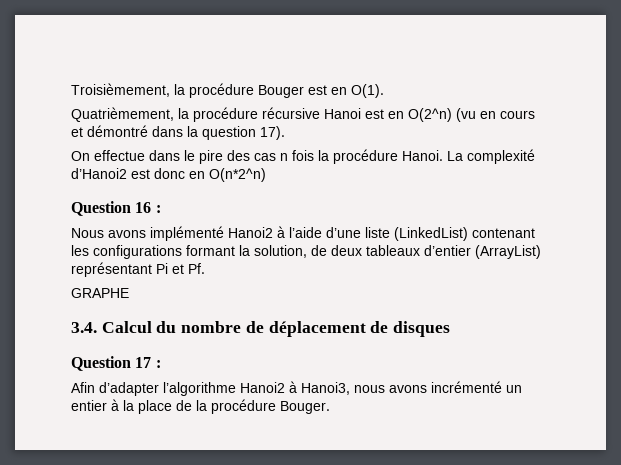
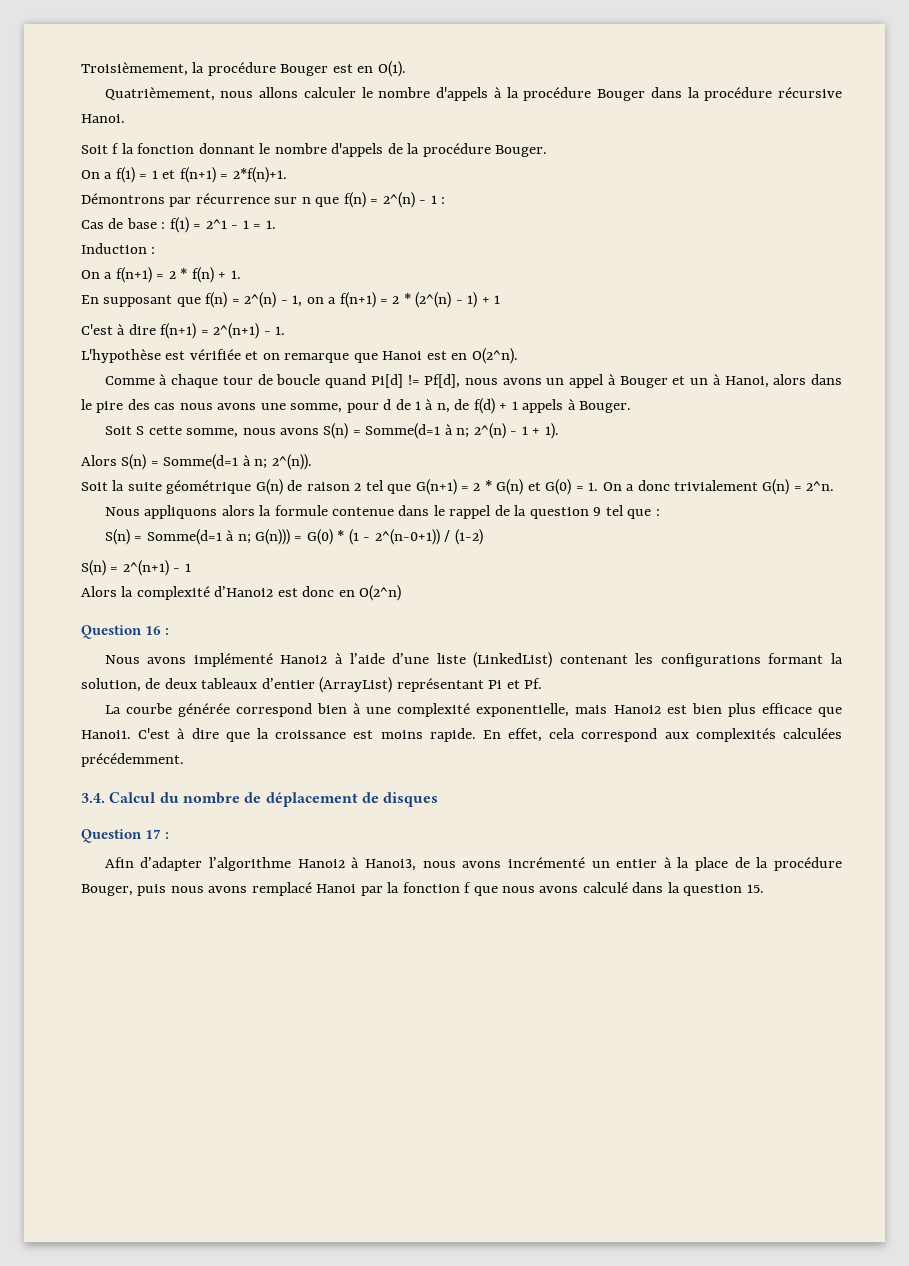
- Quatrièmement, la procédure récursive Hanoi est en O(2^n) (vu en cours et démontré dans la question 17).
- On effectue dans le pire des cas n fois la procédure Hanoi. La complexité d’Hanoi2 est donc en O(n*2^n)
+ Quatrièmement, nous allons calculer le nombre d'appels à la procédure Bouger dans la procédure récursive Hanoi.
+ Soit f la fonction donnant le nombre d'appels de la procédure Bouger.
+ On a f(1) = 1 et f(n+1) = 2*f(n)+1.
+ Démontrons par récurrence sur n que f(n) = 2^(n) - 1 :
+ Cas de base : f(1) = 2^1 - 1 = 1.
+ Induction :
+ On a f(n+1) = 2 * f(n) + 1.
+ En supposant que f(n) = 2^(n) - 1, on a f(n+1) = 2 * (2^(n) - 1) + 1
+ C'est à dire f(n+1) = 2^(n+1) - 1.
+ L'hypothèse est vérifiée et on remarque que Hanoi est en O(2^n).
+ Comme à chaque tour de boucle quand Pi[d] != Pf[d], nous avons un appel à Bouger et un à Hanoi, alors dans le pire des cas nous avons une somme, pour d de 1 à n, de f(d) + 1 appels à Bouger.
+ Soit S cette somme, nous avons S(n) = Somme(d=1 à n; 2^(n) - 1 + 1).
+ Alors S(n) = Somme(d=1 à n; 2^(n)).
+ Soit la suite géométrique G(n) de raison 2 tel que G(n+1) = 2 * G(n) et G(0) = 1. On a donc trivialement G(n) = 2^n.
+ Nous appliquons alors la formule contenue dans le rappel de la question 9 tel que :
+ S(n) = Somme(d=1 à n; G(n))) = G(0) * (1 - 2^(n-0+1)) / (1-2)
+ S(n) = 2^(n+1) - 1
+ Alors la complexité d’Hanoi2 est donc en O(2^n)
- GRAPHE
+ La courbe générée correspond bien à une complexité exponentielle, mais Hanoi2 est bien plus efficace que Hanoi1. C'est à dire que la croissance est moins rapide. En effet, cela correspond aux complexités calculées précédemment.
- Afin d’adapter l’algorithme Hanoi2 à Hanoi3, nous avons incrémenté un entier à la place de la procédure Bouger.
+ Afin d’adapter l’algorithme Hanoi2 à Hanoi3, nous avons incrémenté un entier à la place de la procédure Bouger, puis nous avons remplacé Hanoi par la fonction f que nous avons calculé dans la question 15.

